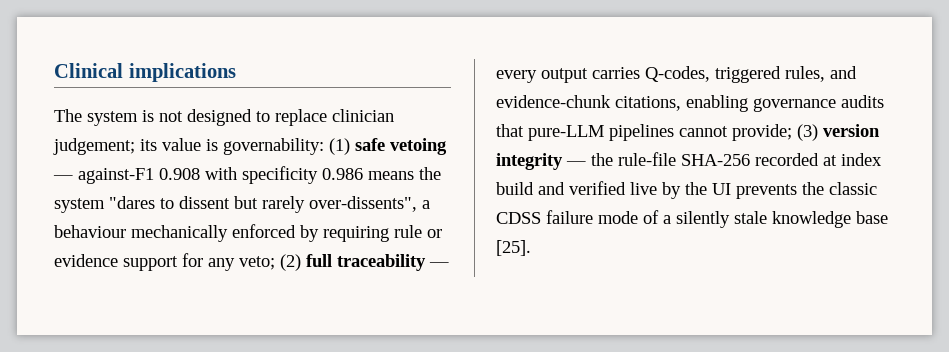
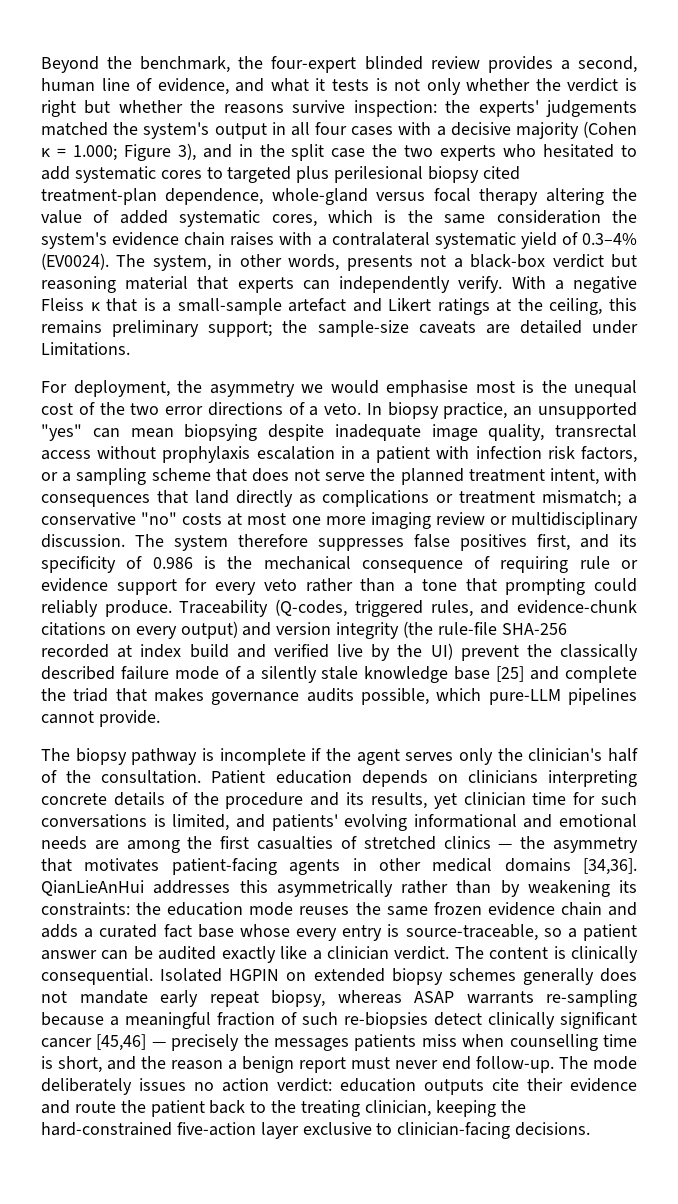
- Clinical implications
- The system is not designed to replace clinician judgement; its value is governability: (1) safe vetoing — against-F1 0.908 with specificity 0.986 means the system "dares to dissent but rarely over-dissents", a behaviour mechanically enforced by requiring rule or evidence support for any veto; (2) full traceability — every output carries Q-codes, triggered rules, and evidence-chunk citations, enabling governance audits that pure-LLM pipelines cannot provide; (3) version integrity — the rule-file SHA-256 recorded at index build and verified live by the UI prevents the classic CDSS failure mode of a silently stale knowledge base [25].
+ Beyond the benchmark, the four-expert blinded review provides a second, human line of evidence, and what it tests is not only whether the verdict is right but whether the reasons survive inspection: the experts' judgements matched the system's output in all four cases with a decisive majority (Cohen κ = 1.000; Figure 3), and in the split case the two experts who hesitated to add systematic cores to targeted plus perilesional biopsy cited treatment-plan dependence, whole-gland versus focal therapy altering the value of added systematic cores, which is the same consideration the system's evidence chain raises with a contralateral systematic yield of 0.3–4% (EV0024). The system, in other words, presents not a black-box verdict but reasoning material that experts can independently verify. With a negative Fleiss κ that is a small-sample artefact and Likert ratings at the ceiling, this remains preliminary support; the sample-size caveats are detailed under Limitations.
+ For deployment, the asymmetry we would emphasise most is the unequal cost of the two error directions of a veto. In biopsy practice, an unsupported "yes" can mean biopsying despite inadequate image quality, transrectal access without prophylaxis escalation in a patient with infection risk factors, or a sampling scheme that does not serve the planned treatment intent, with consequences that land directly as complications or treatment mismatch; a conservative "no" costs at most one more imaging review or multidisciplinary discussion. The system therefore suppresses false positives first, and its specificity of 0.986 is the mechanical consequence of requiring rule or evidence support for every veto rather than a tone that prompting could reliably produce. Traceability (Q-codes, triggered rules, and evidence-chunk citations on every output) and version integrity (the rule-file SHA-256 recorded at index build and verified live by the UI) prevent the classically described failure mode of a silently stale knowledge base [25] and complete the triad that makes governance audits possible, which pure-LLM pipelines cannot provide.
+ The biopsy pathway is incomplete if the agent serves only the clinician's half of the consultation. Patient education depends on clinicians interpreting concrete details of the procedure and its results, yet clinician time for such conversations is limited, and patients' evolving informational and emotional needs are among the first casualties of stretched clinics — the asymmetry that motivates patient-facing agents in other medical domains [34,36]. QianLieAnHui addresses this asymmetrically rather than by weakening its constraints: the education mode reuses the same frozen evidence chain and adds a curated fact base whose every entry is source-traceable, so a patient answer can be audited exactly like a clinician verdict. The content is clinically consequential. Isolated HGPIN on extended biopsy schemes generally does not mandate early repeat biopsy, whereas ASAP warrants re-sampling because a meaningful fraction of such re-biopsies detect clinically significant cancer [45,46] — precisely the messages patients miss when counselling time is short, and the reason a benign report must never end follow-up. The mode deliberately issues no action verdict: education outputs cite their evidence and route the patient back to the treating clinician, keeping the hard-constrained five-action layer exclusive to clinician-facing decisions.

